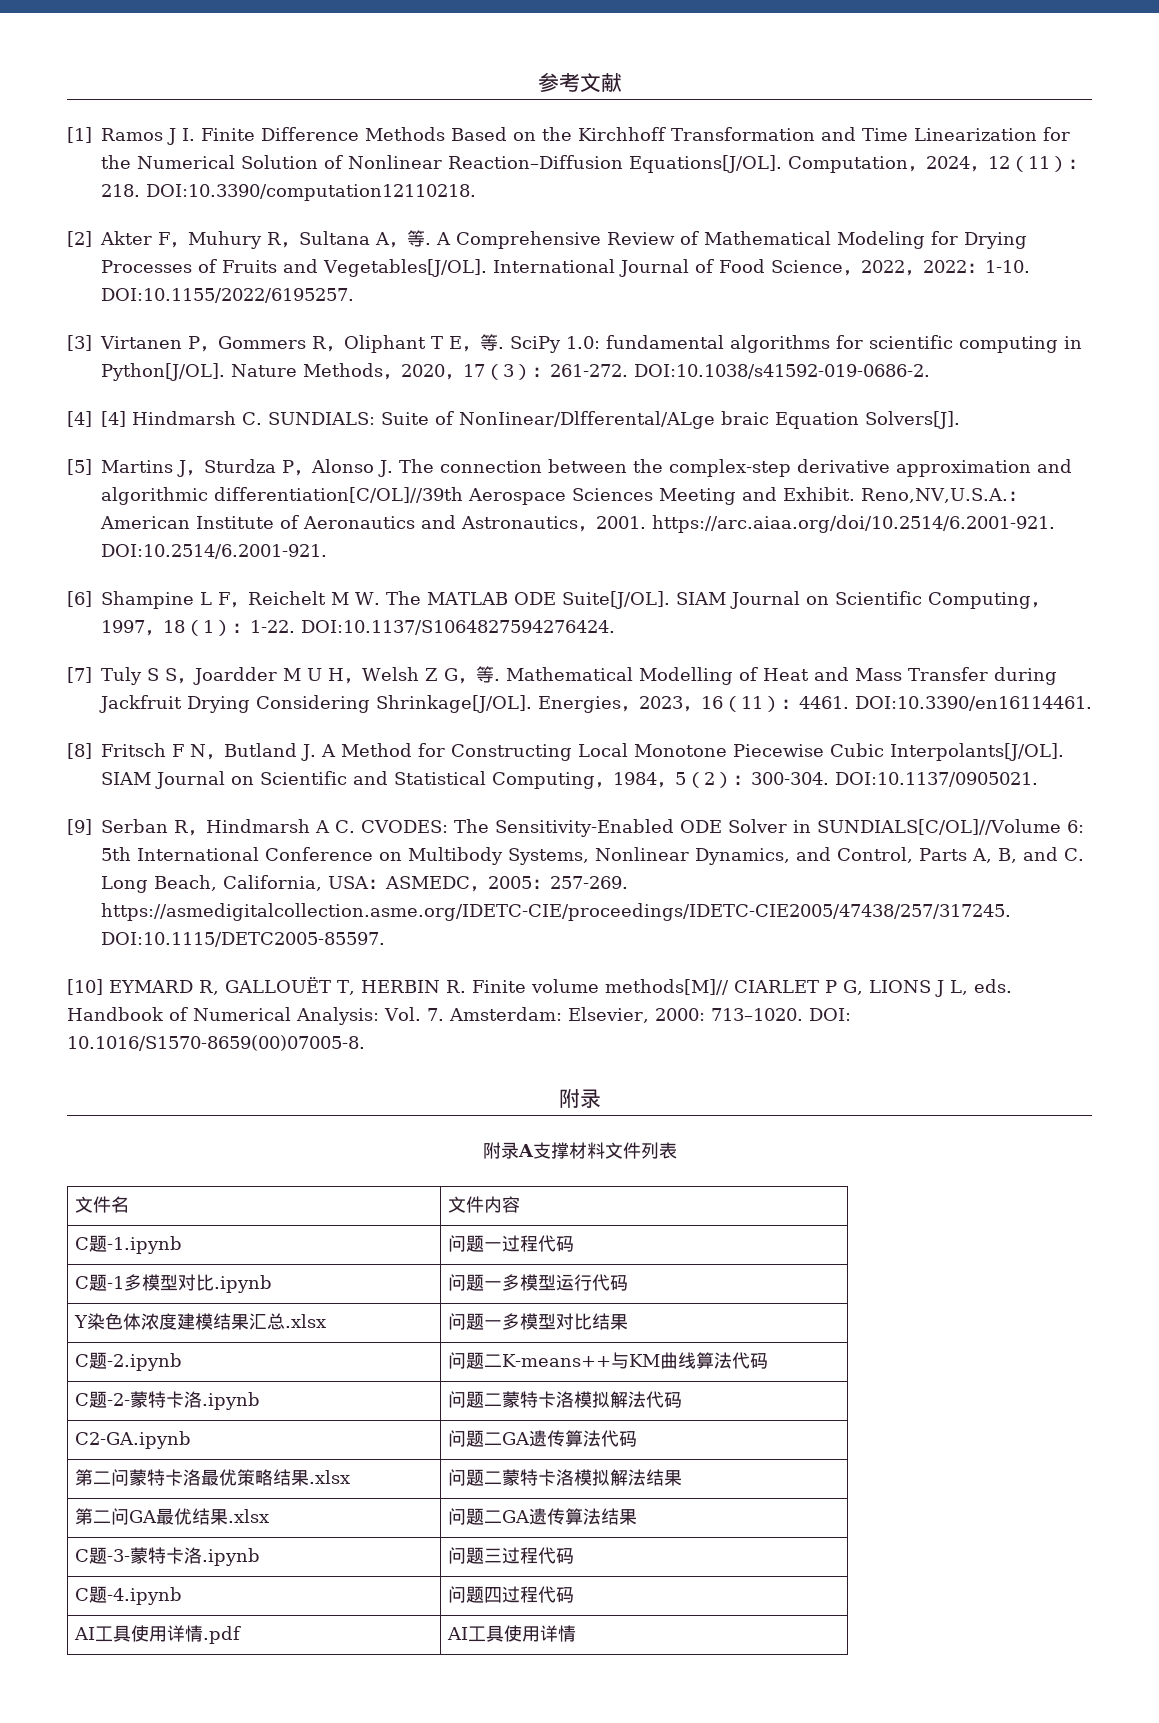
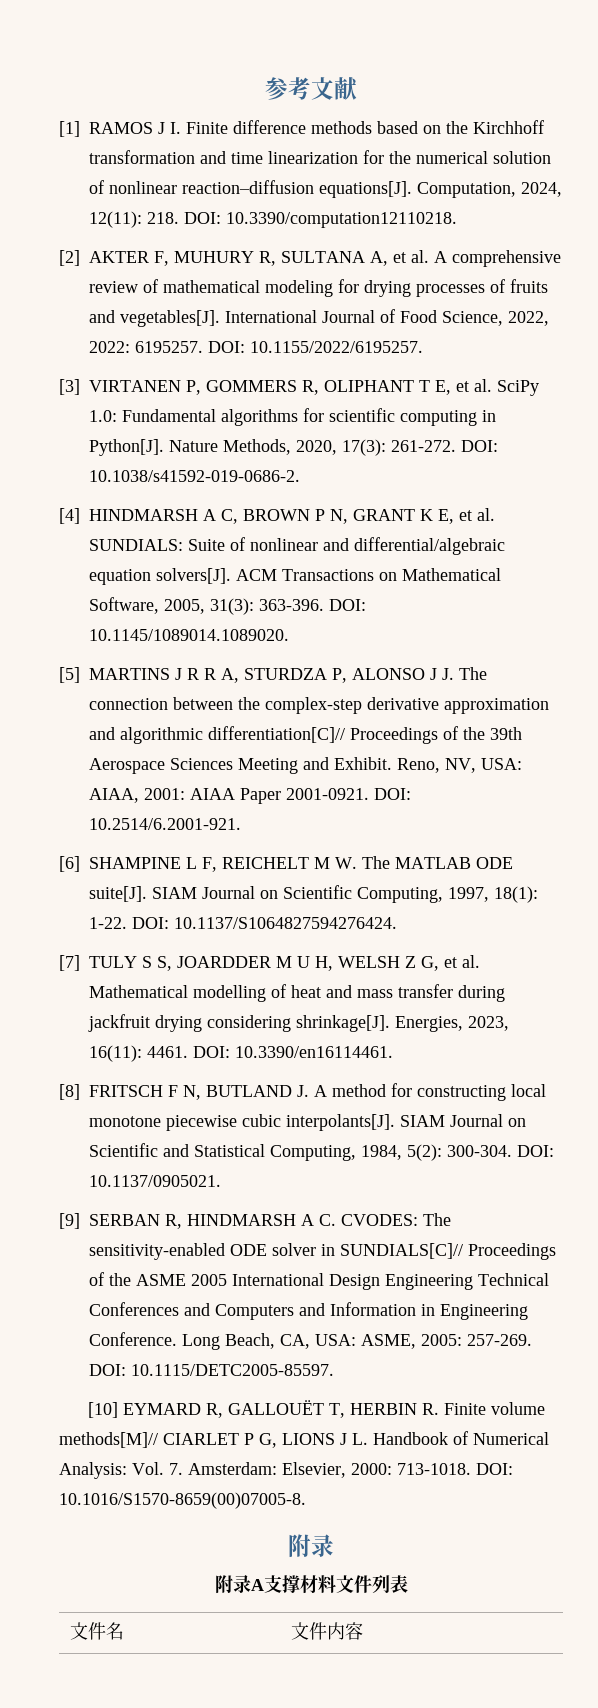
- [1] Ramos J I. Finite Difference Methods Based on the Kirchhoff Transformation and Time Linearization for the Numerical Solution of Nonlinear Reaction–Diffusion Equations[J/OL]. Computation，2024，12（11）：218. DOI:10.3390/computation12110218.
- [2] Akter F，Muhury R，Sultana A，等. A Comprehensive Review of Mathematical Modeling for Drying Processes of Fruits and Vegetables[J/OL]. International Journal of Food Science，2022，2022：1-10. DOI:10.1155/2022/6195257.
- [3] Virtanen P，Gommers R，Oliphant T E，等. SciPy 1.0: fundamental algorithms for scientific computing in Python[J/OL]. Nature Methods，2020，17（3）：261-272. DOI:10.1038/s41592-019-0686-2.
- [4] [4] Hindmarsh C. SUNDIALS: Suite of NonIinear/Dlfferental/ALge braic Equation Solvers[J].
- [5] Martins J，Sturdza P，Alonso J. The connection between the complex-step derivative approximation and algorithmic differentiation[C/OL]//39th Aerospace Sciences Meeting and Exhibit.
+ [1] RAMOS J I. Finite difference methods based on the Kirchhoff transformation and time linearization for the numerical solution of nonlinear reaction–diffusion equations[J]. Computation, 2024, 12(11): 218. DOI: 10.3390/computation12110218.
+ [2] AKTER F, MUHURY R, SULTANA A, et al. A comprehensive review of mathematical modeling for drying processes of fruits and vegetables[J]. International Journal of Food Science, 2022, 2022: 6195257. DOI: 10.1155/2022/6195257.
+ [3] VIRTANEN P, GOMMERS R, OLIPHANT T E, et al. SciPy 1.0: Fundamental algorithms for scientific computing in Python[J]. Nature Methods, 2020, 17(3): 261-272. DOI: 10.1038/s41592-019-0686-2.
+ [4] HINDMARSH A C, BROWN P N, GRANT K E, et al. SUNDIALS: Suite of nonlinear and differential/algebraic equation solvers[J]. ACM Transactions on Mathematical Software, 2005, 31(3): 363-396. DOI: 10.1145/1089014.1089020.
+ [5] MARTINS J R R A, STURDZA P, ALONSO J J. The connection between the complex-step derivative approximation and algorithmic differentiation[C]// Proceedings of the 39th Aerospace Sciences Meeting and Exhibit.
- Reno,NV,U.S.A.：American Institute of Aeronautics and Astronautics，2001. https://arc.aiaa.org/doi/10.2514/6.2001-921. DOI:10.2514/6.2001-921.
- [6] Shampine L F，Reichelt M W. The MATLAB ODE Suite[J/OL]. SIAM Journal on Scientific Computing，1997，18（1）：1-22. DOI:10.1137/S1064827594276424.
- [7] Tuly S S，Joardder M U H，Welsh Z G，等. Mathematical Modelling of Heat and Mass Transfer during Jackfruit Drying Considering Shrinkage[J/OL]. Energies，2023，16（11）：4461. DOI:10.3390/en16114461.
- [8] Fritsch F N，Butland J. A Method for Constructing Local Monotone Piecewise Cubic Interpolants[J/OL].
+ Reno, NV, USA: AIAA, 2001: AIAA Paper 2001-0921. DOI: 10.2514/6.2001-921.
+ [6] SHAMPINE L F, REICHELT M W. The MATLAB ODE suite[J]. SIAM Journal on Scientific Computing, 1997, 18(1): 1-22. DOI: 10.1137/S1064827594276424.
+ [7] TULY S S, JOARDDER M U H, WELSH Z G, et al. Mathematical modelling of heat and mass transfer during jackfruit drying considering shrinkage[J]. Energies, 2023, 16(11): 4461. DOI: 10.3390/en16114461.
+ [8] FRITSCH F N, BUTLAND J. A method for constructing local monotone piecewise cubic interpolants[J].
- SIAM Journal on Scientific and Statistical Computing，1984，5（2）：300-304. DOI:10.1137/0905021.
- [9] Serban R，Hindmarsh A C. CVODES: The Sensitivity-Enabled ODE Solver in SUNDIALS[C/OL]//Volume 6: 5th International Conference on Multibody Systems, Nonlinear Dynamics, and Control, Parts A, B, and C. Long Beach, California, USA：ASMEDC，2005：257-269. https://asmedigitalcollection.asme.org/IDETC-CIE/proceedings/IDETC-CIE2005/47438/257/317245. DOI:10.1115/DETC2005-85597.
+ SIAM Journal on Scientific and Statistical Computing, 1984, 5(2): 300-304. DOI: 10.1137/0905021.
+ [9] SERBAN R, HINDMARSH A C. CVODES: The sensitivity-enabled ODE solver in SUNDIALS[C]// Proceedings of the ASME 2005 International Design Engineering Technical Conferences and Computers and Information in Engineering Conference. Long Beach, CA, USA: ASME, 2005: 257-269. DOI: 10.1115/DETC2005-85597.
- [10] EYMARD R, GALLOUËT T, HERBIN R. Finite volume methods[M]// CIARLET P G, LIONS J L, eds. Handbook of Numerical Analysis: Vol. 7. Amsterdam: Elsevier, 2000: 713–1020.
+ [10] EYMARD R, GALLOUËT T, HERBIN R. Finite volume methods[M]// CIARLET P G, LIONS J L. Handbook of Numerical Analysis: Vol. 7. Amsterdam: Elsevier, 2000: 713-1018.
- C题-1.ipynb | 问题一过程代码
- C题-1多模型对比.ipynb | 问题一多模型运行代码
- Y染色体浓度建模结果汇总.xlsx | 问题一多模型对比结果
- C题-2.ipynb | 问题二K-means++与KM曲线算法代码
- C题-2-蒙特卡洛.ipynb | 问题二蒙特卡洛模拟解法代码
- C2-GA.ipynb | 问题二GA遗传算法代码
- 第二问蒙特卡洛最优策略结果.xlsx | 问题二蒙特卡洛模拟解法结果
- 第二问GA最优结果.xlsx | 问题二GA遗传算法结果
- C题-3-蒙特卡洛.ipynb | 问题三过程代码
- C题-4.ipynb | 问题四过程代码
- AI工具使用详情.pdf | AI工具使用详情

